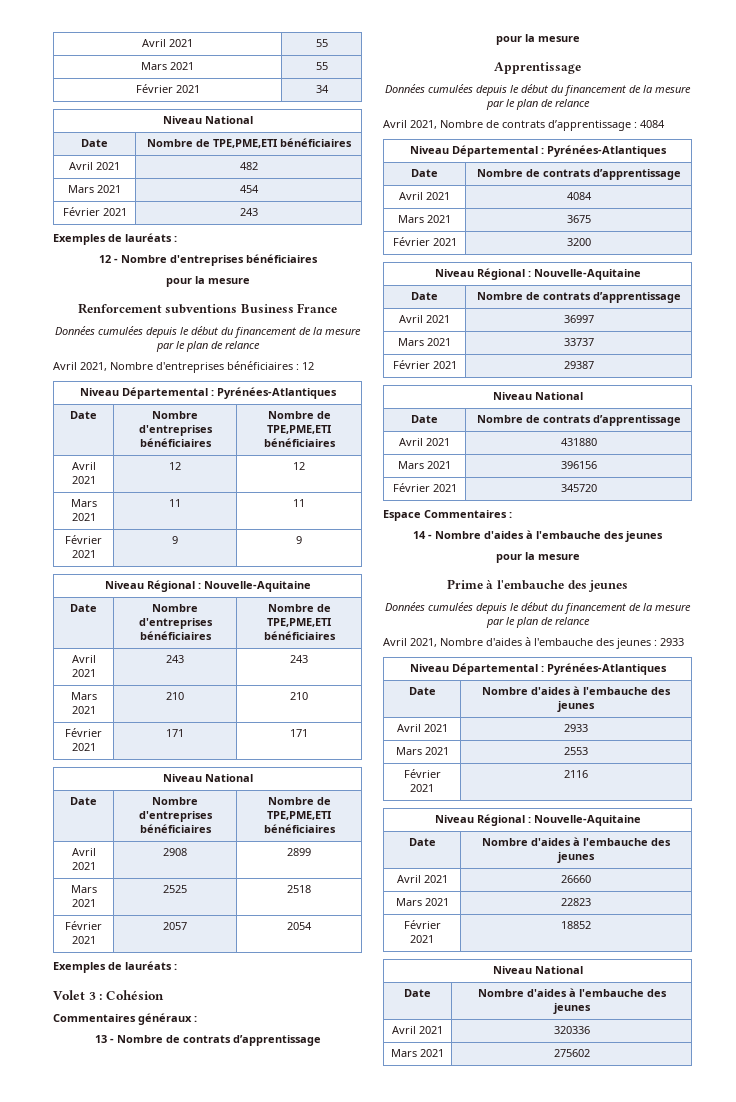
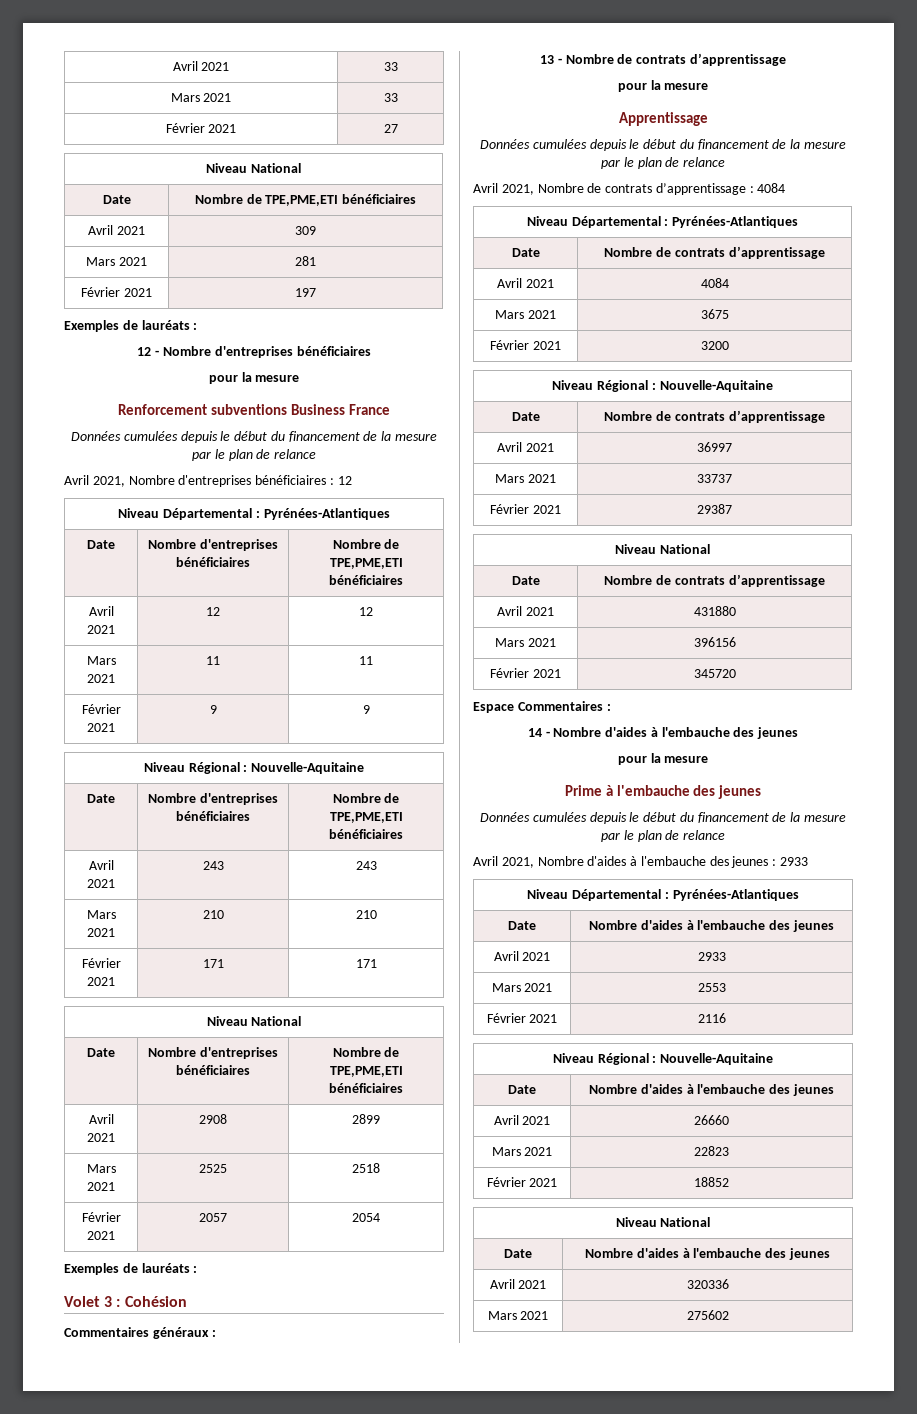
- Avril 2021 | 55
- Mars 2021 | 55
- Février 2021 | 34
+ Avril 2021 | 33
+ Mars 2021 | 33
+ Février 2021 | 27
- Avril 2021 | 482
- Mars 2021 | 454
- Février 2021 | 243
+ Avril 2021 | 309
+ Mars 2021 | 281
+ Février 2021 | 197

